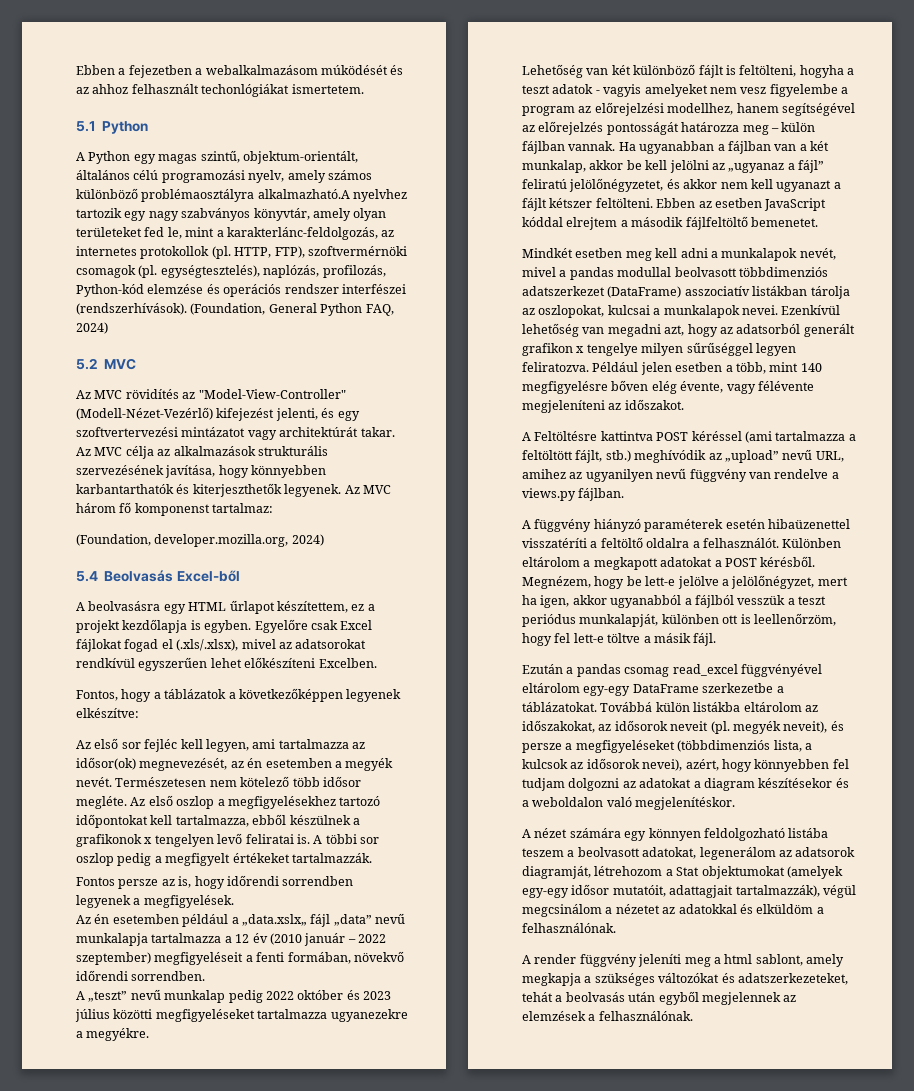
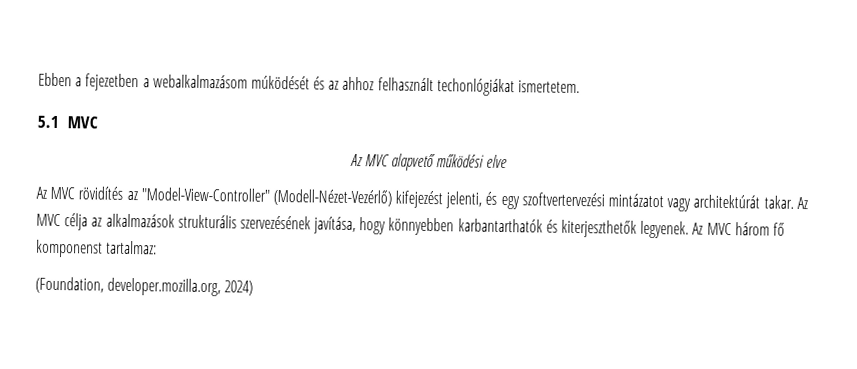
- 5.1 Python
- A Python egy magas szintű, objektum-orientált, általános célú programozási nyelv, amely számos különböző problémaosztályra alkalmazható.A nyelvhez tartozik egy nagy szabványos könyvtár, amely olyan területeket fed le, mint a karakterlánc-feldolgozás, az internetes protokollok (pl. HTTP, FTP), szoftvermérnöki csomagok (pl. egységtesztelés), naplózás, profilozás, Python-kód elemzése és operációs rendszer interfészei (rendszerhívások). (Foundation, General Python FAQ, 2024)
- 5.2 MVC
+ 5.1 MVC
+ Az MVC alapvető működési elve
- 5.4 Beolvasás Excel-ből
- A beolvasásra egy HTML űrlapot készítettem, ez a projekt kezdőlapja is egyben. Egyelőre csak Excel fájlokat fogad el (.xls/.xlsx), mivel az adatsorokat rendkívül egyszerűen lehet előkészíteni Excelben.
- Fontos, hogy a táblázatok a következőképpen legyenek elkészítve:
- Az első sor fejléc kell legyen, ami tartalmazza az idősor(ok) megnevezését, az én esetemben a megyék nevét. Természetesen nem kötelező több idősor megléte. Az első oszlop a megfigyelésekhez tartozó időpontokat kell tartalmazza, ebből készülnek a grafikonok x tengelyen levő feliratai is. A többi sor oszlop pedig a megfigyelt értékeket tartalmazzák.
- Fontos persze az is, hogy időrendi sorrendben legyenek a megfigyelések.
- Az én esetemben például a „data.xslx„ fájl „data” nevű munkalapja tartalmazza a 12 év (2010 január – 2022 szeptember) megfigyeléseit a fenti formában, növekvő időrendi sorrendben.
- A „teszt” nevű munkalap pedig 2022 október és 2023 július közötti megfigyeléseket tartalmazza ugyanezekre a megyékre.
- Lehetőség van két különböző fájlt is feltölteni, hogyha a teszt adatok - vagyis amelyeket nem vesz figyelembe a program az előrejelzési modellhez, hanem segítségével az előrejelzés pontosságát határozza meg – külön fájlban vannak. Ha ugyanabban a fájlban van a két munkalap, akkor be kell jelölni az „ugyanaz a fájl” feliratú jelölőnégyzetet, és akkor nem kell ugyanazt a fájlt kétszer feltölteni. Ebben az esetben JavaScript kóddal elrejtem a második fájlfeltöltő bemenetet.
- Mindkét esetben meg kell adni a munkalapok nevét, mivel a pandas modullal beolvasott többdimenziós adatszerkezet (DataFrame) asszociatív listákban tárolja az oszlopokat, kulcsai a munkalapok nevei. Ezenkívül lehetőség van megadni azt, hogy az adatsorból generált grafikon x tengelye milyen sűrűséggel legyen feliratozva. Például jelen esetben a több, mint 140 megfigyelésre bőven elég évente, vagy félévente megjeleníteni az időszakot.
- A Feltöltésre kattintva POST kéréssel (ami tartalmazza a feltöltött fájlt, stb.) meghívódik az „upload” nevű URL, amihez az ugyanilyen nevű függvény van rendelve a views.py fájlban.
- A függvény hiányzó paraméterek esetén hibaüzenettel visszatéríti a feltöltő oldalra a felhasználót. Különben eltárolom a megkapott adatokat a POST kérésből. Megnézem, hogy be lett-e jelölve a jelölőnégyzet, mert ha igen, akkor ugyanabból a fájlból vesszük a teszt periódus munkalapját, különben ott is leellenőrzöm, hogy fel lett-e töltve a másik fájl.
- Ezután a pandas csomag read_excel függvényével eltárolom egy-egy DataFrame szerkezetbe a táblázatokat. Továbbá külön listákba eltárolom az időszakokat, az idősorok neveit (pl. megyék neveit), és persze a megfigyeléseket (többdimenziós lista, a kulcsok az idősorok nevei), azért, hogy könnyebben fel tudjam dolgozni az adatokat a diagram készítésekor és a weboldalon való megjelenítéskor.
- A nézet számára egy könnyen feldolgozható listába teszem a beolvasott adatokat, legenerálom az adatsorok diagramját, létrehozom a Stat objektumokat (amelyek egy-egy idősor mutatóit, adattagjait tartalmazzák), végül megcsinálom a nézetet az adatokkal és elküldöm a felhasználónak.
- A render függvény jeleníti meg a html sablont, amely megkapja a szükséges változókat és adatszerkezeteket, tehát a beolvasás után egyből megjelennek az elemzések a felhasználónak.

